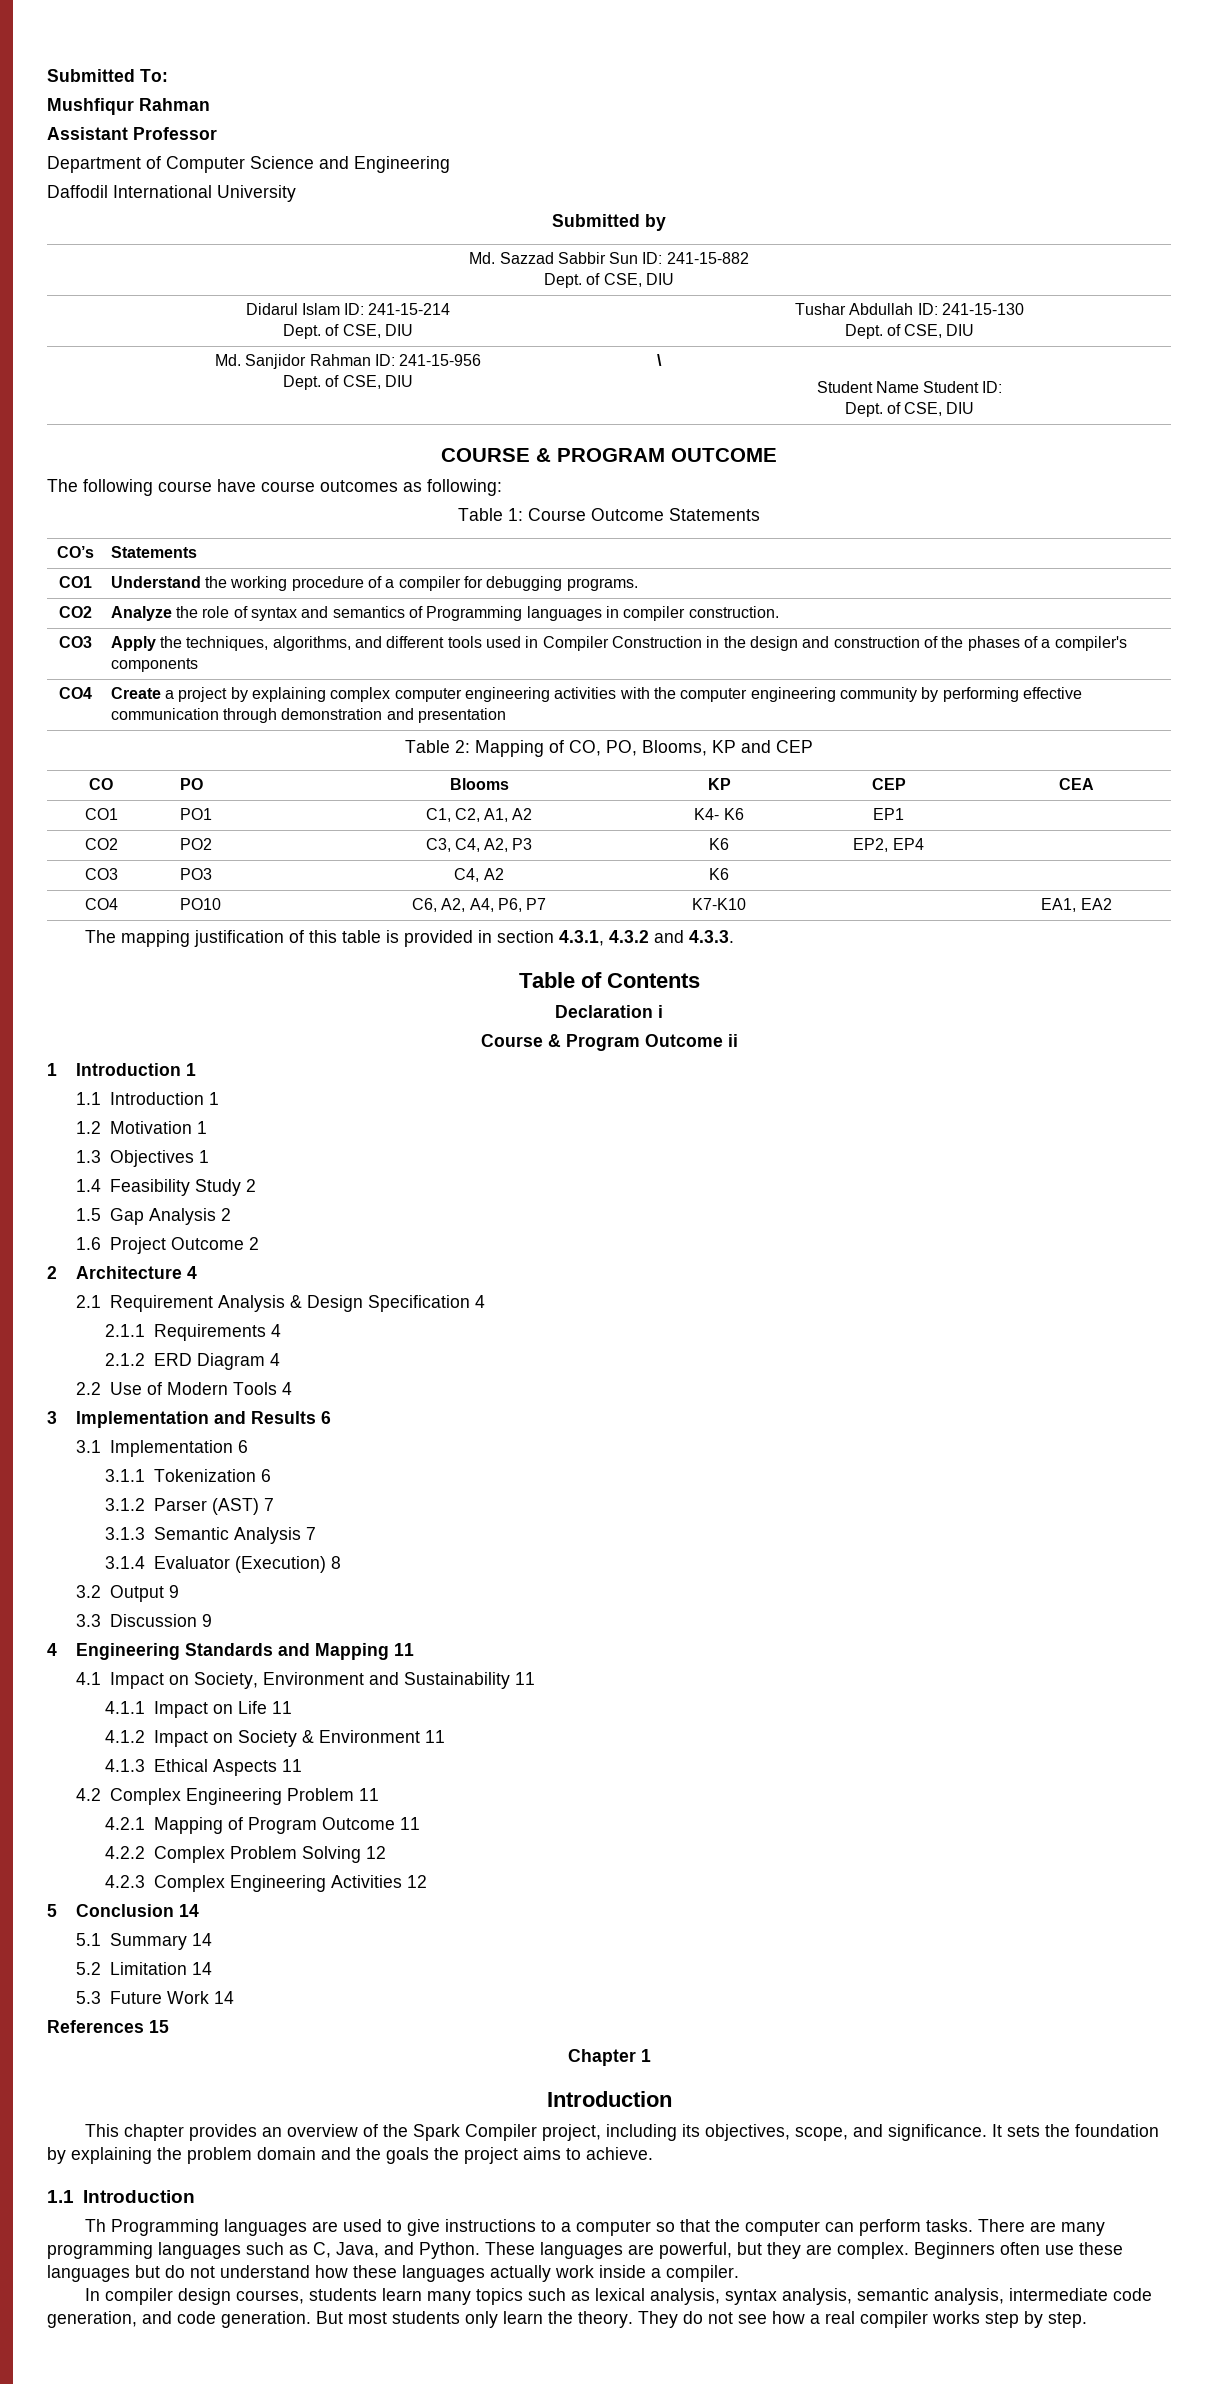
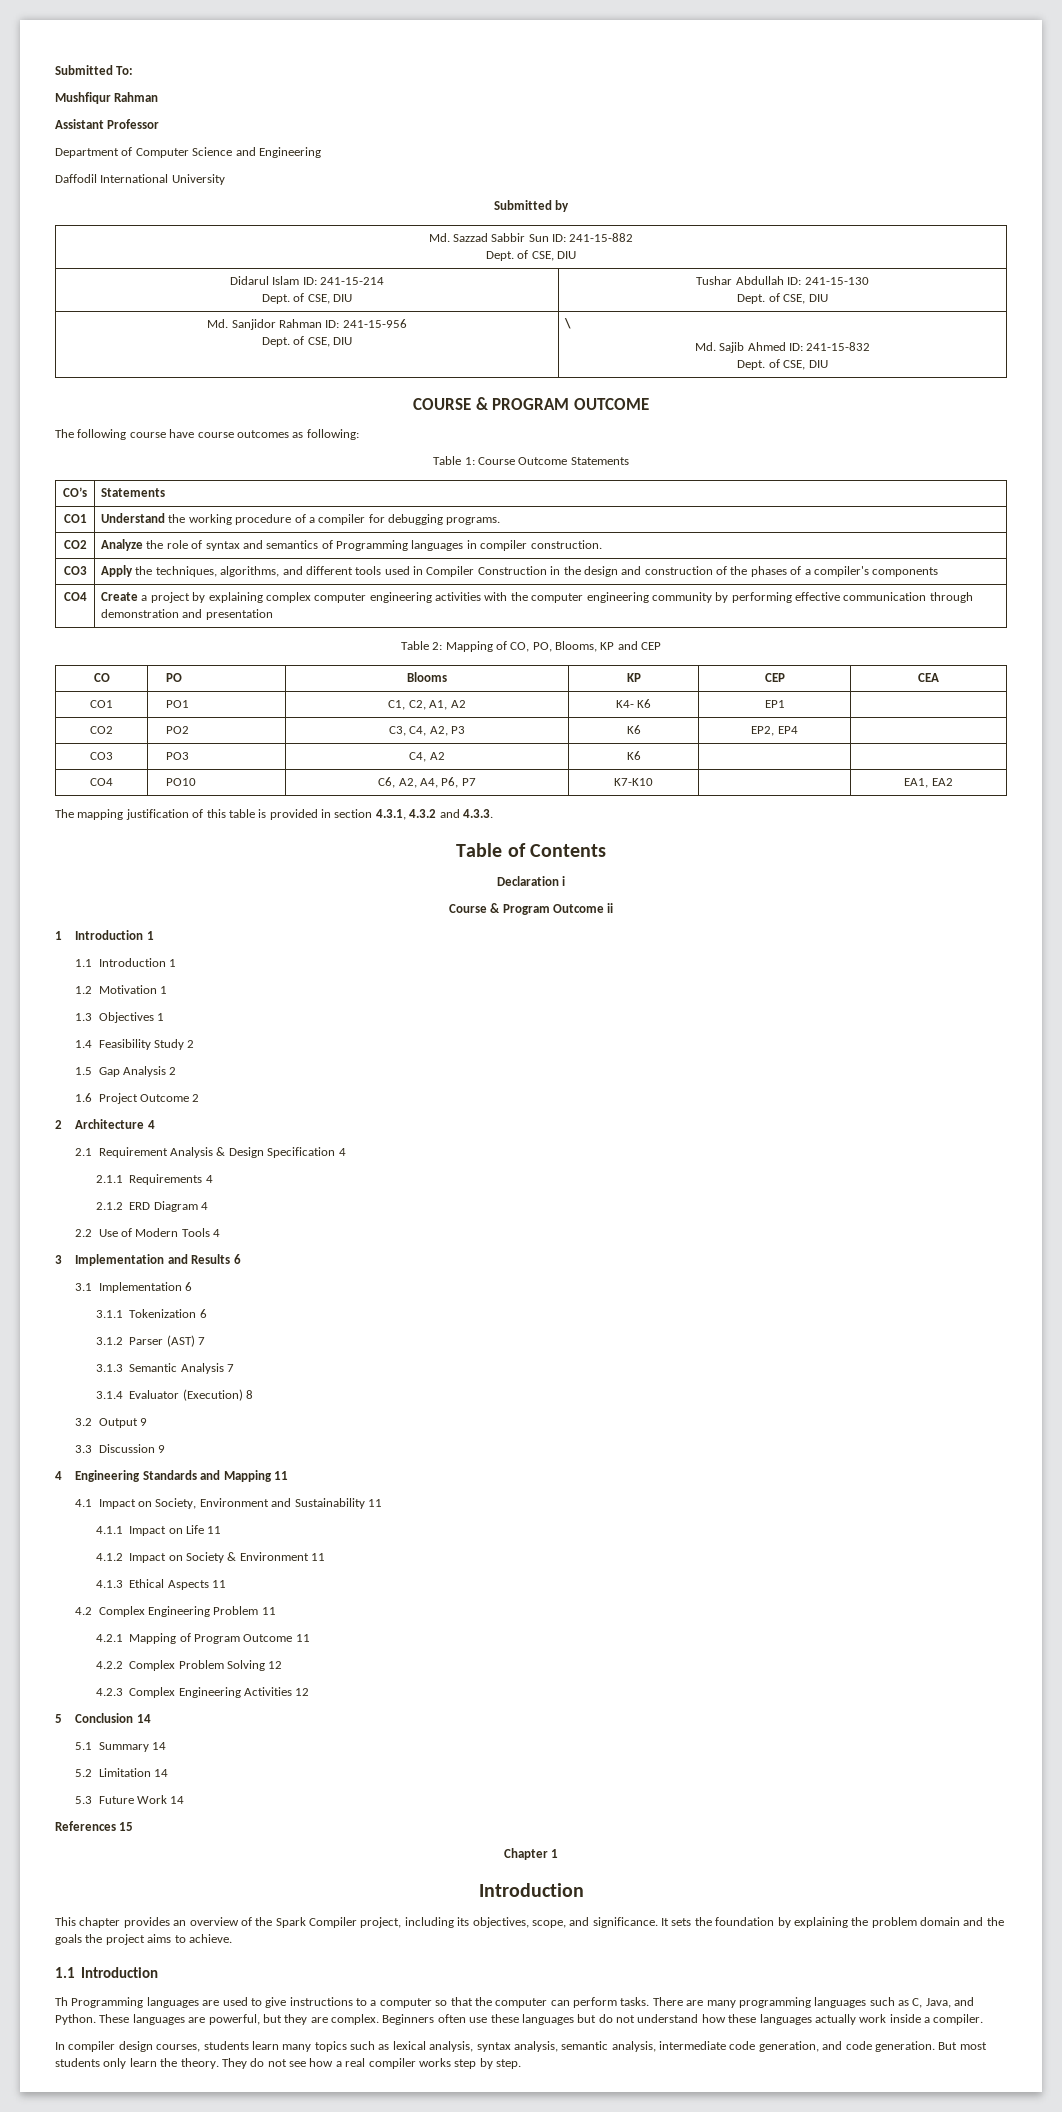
  Md. Sanjidor Rahman ID: 241-15-956
  Dept. of CSE, DIU | \
- Student Name Student ID:
+ Md. Sajib Ahmed ID: 241-15-832

